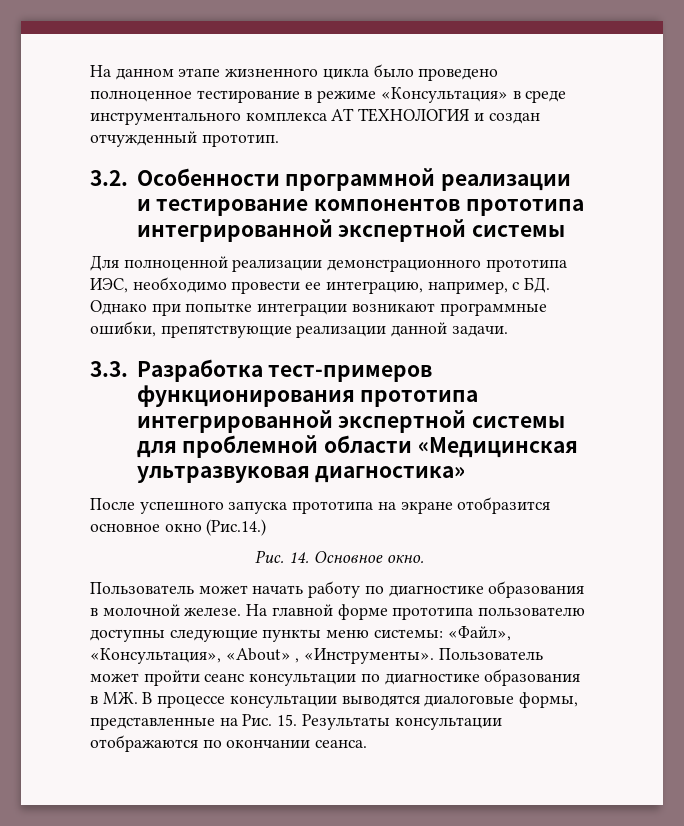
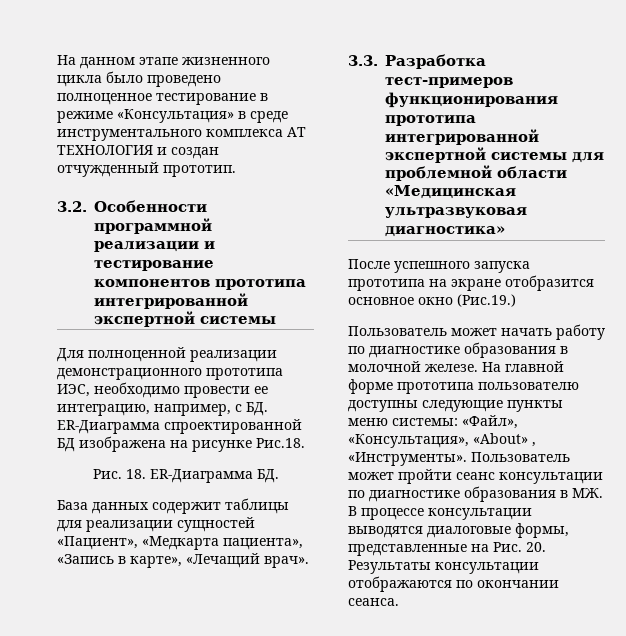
- Для полноценной реализации демонстрационного прототипа ИЭС, необходимо провести ее интеграцию, например, с БД. Однако при попытке интеграции возникают программные ошибки, препятствующие реализации данной задачи.
+ Для полноценной реализации демонстрационного прототипа ИЭС, необходимо провести ее интеграцию, например, с БД. ER-Диаграмма спроектированной БД изображена на рисунке Рис.18.
+ Рис. 18. ER-Диаграмма БД.
+ База данных содержит таблицы для реализации сущностей «Пациент», «Медкарта пациента», «Запись в карте», «Лечащий врач».
- После успешного запуска прототипа на экране отобразится основное окно (Рис.14.)
- Рис. 14. Основное окно.
+ После успешного запуска прототипа на экране отобразится основное окно (Рис.19.)
- Пользователь может пройти сеанс консультации по диагностике образования в МЖ. В процессе консультации выводятся диалоговые формы, представленные на Рис. 15. Результаты консультации отображаются по окончании сеанса.
+ Пользователь может пройти сеанс консультации по диагностике образования в МЖ. В процессе консультации выводятся диалоговые формы, представленные на Рис. 20. Результаты консультации отображаются по окончании сеанса.

